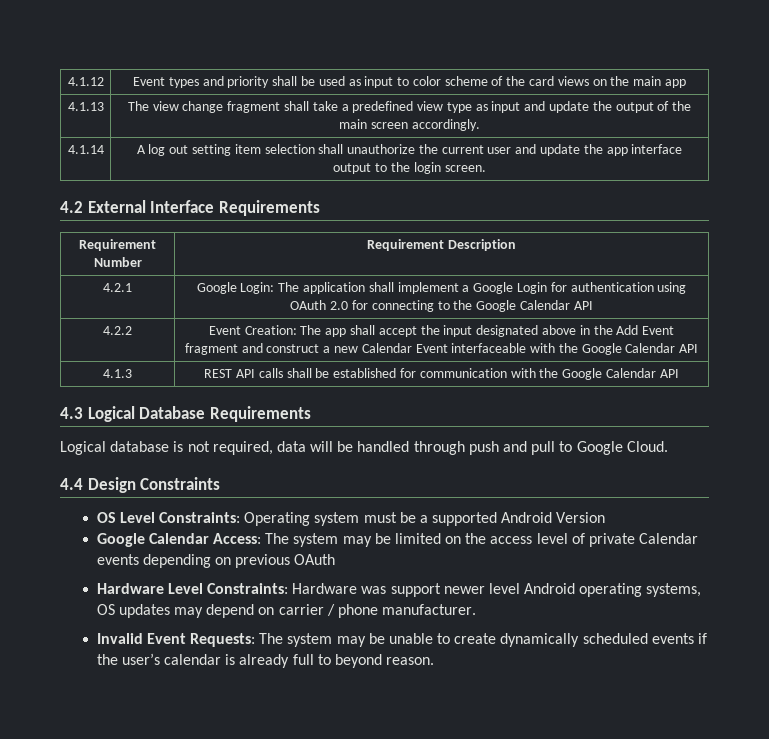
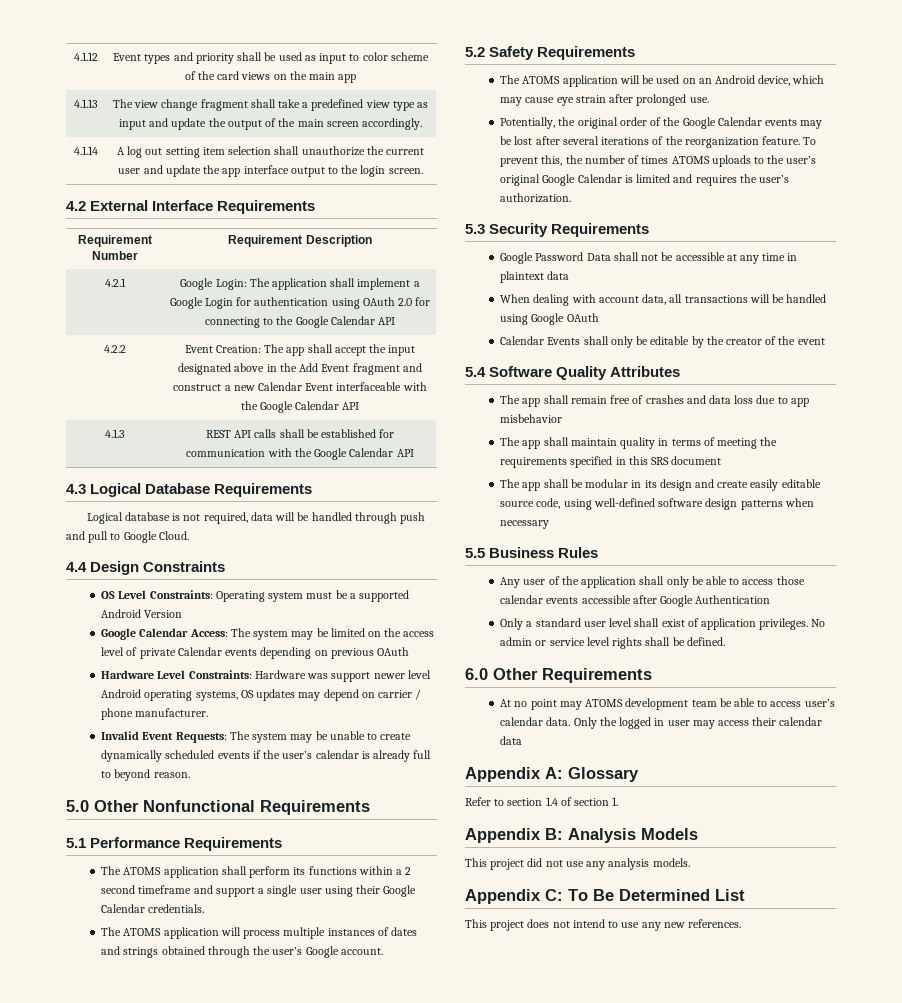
+ 5.0 Other Nonfunctional Requirements
+ 5.1 Performance Requirements
+ The ATOMS application shall perform its functions within a 2 second timeframe and support a single user using their Google Calendar credentials.
+ The ATOMS application will process multiple instances of dates and strings obtained through the user’s Google account.
+ 5.2 Safety Requirements
+ The ATOMS application will be used on an Android device, which may cause eye strain after prolonged use.
+ Potentially, the original order of the Google Calendar events may be lost after several iterations of the reorganization feature. To prevent this, the number of times ATOMS uploads to the user’s original Google Calendar is limited and requires the user’s authorization.
+ 5.3 Security Requirements
+ Google Password Data shall not be accessible at any time in plaintext data
+ When dealing with account data, all transactions will be handled using Google OAuth
+ Calendar Events shall only be editable by the creator of the event
+ 5.4 Software Quality Attributes
+ The app shall remain free of crashes and data loss due to app misbehavior
+ The app shall maintain quality in terms of meeting the requirements specified in this SRS document
+ The app shall be modular in its design and create easily editable source code, using well-defined software design patterns when necessary
+ 5.5 Business Rules
+ Any user of the application shall only be able to access those calendar events accessible after Google Authentication
+ Only a standard user level shall exist of application privileges. No admin or service level rights shall be defined.
+ 6.0 Other Requirements
+ At no point may ATOMS development team be able to access user’s calendar data. Only the logged in user may access their calendar data
+ Appendix A: Glossary
+ Refer to section 1.4 of section 1.
+ Appendix B: Analysis Models
+ This project did not use any analysis models.
+ Appendix C: To Be Determined List
+ This project does not intend to use any new references.

